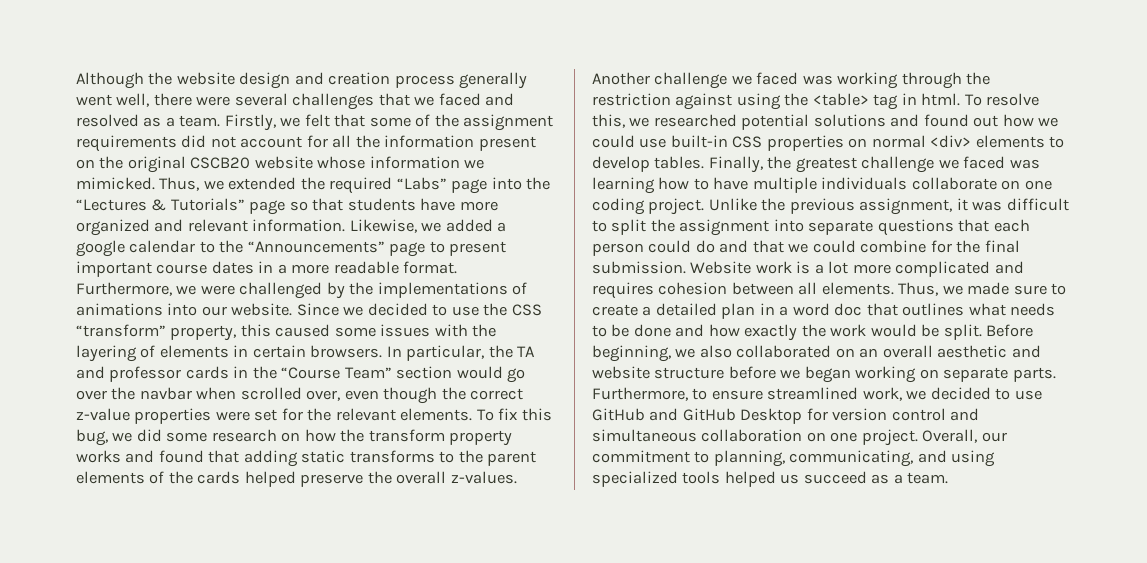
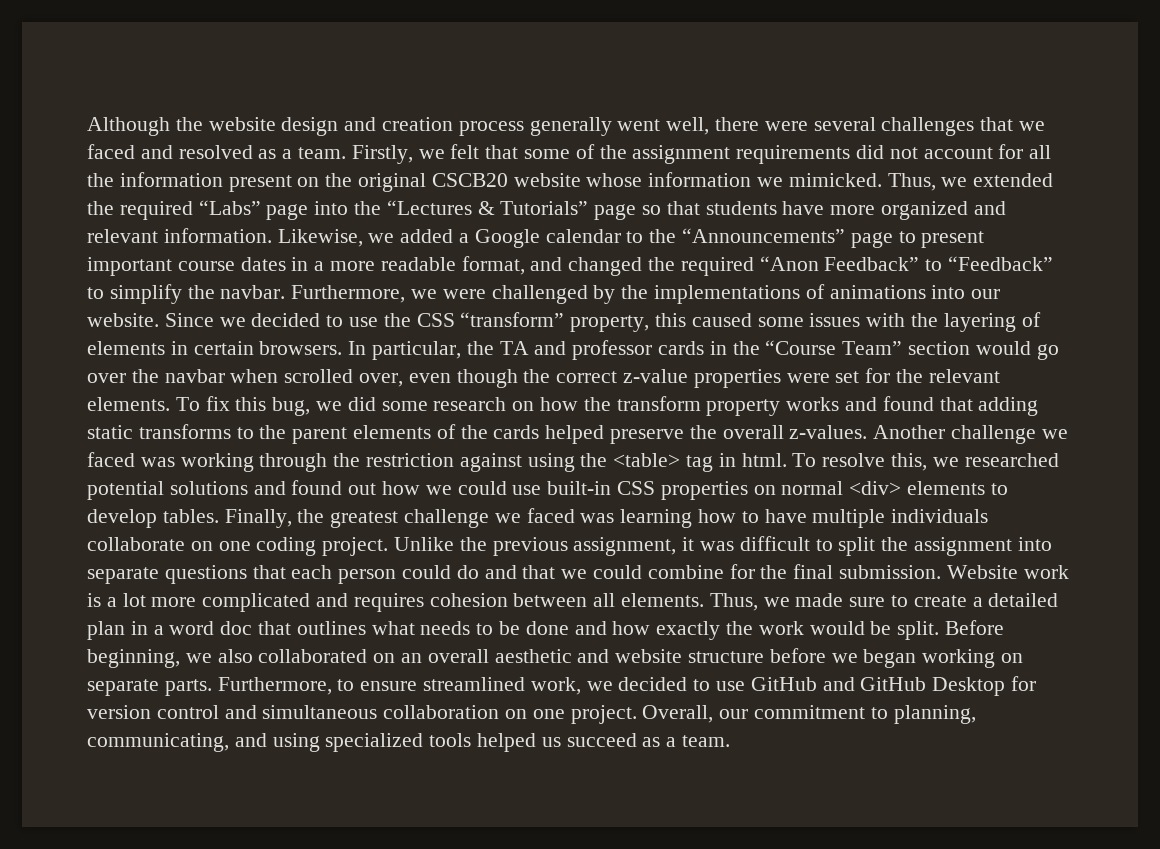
- Likewise, we added a google calendar to the “Announcements” page to present important course dates in a more readable format.
+ Likewise, we added a Google calendar to the “Announcements” page to present important course dates in a more readable format, and changed the required “Anon Feedback” to “Feedback” to simplify the navbar.

